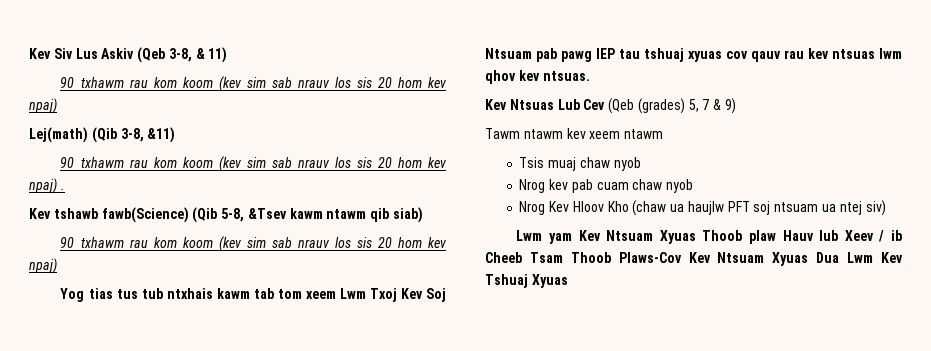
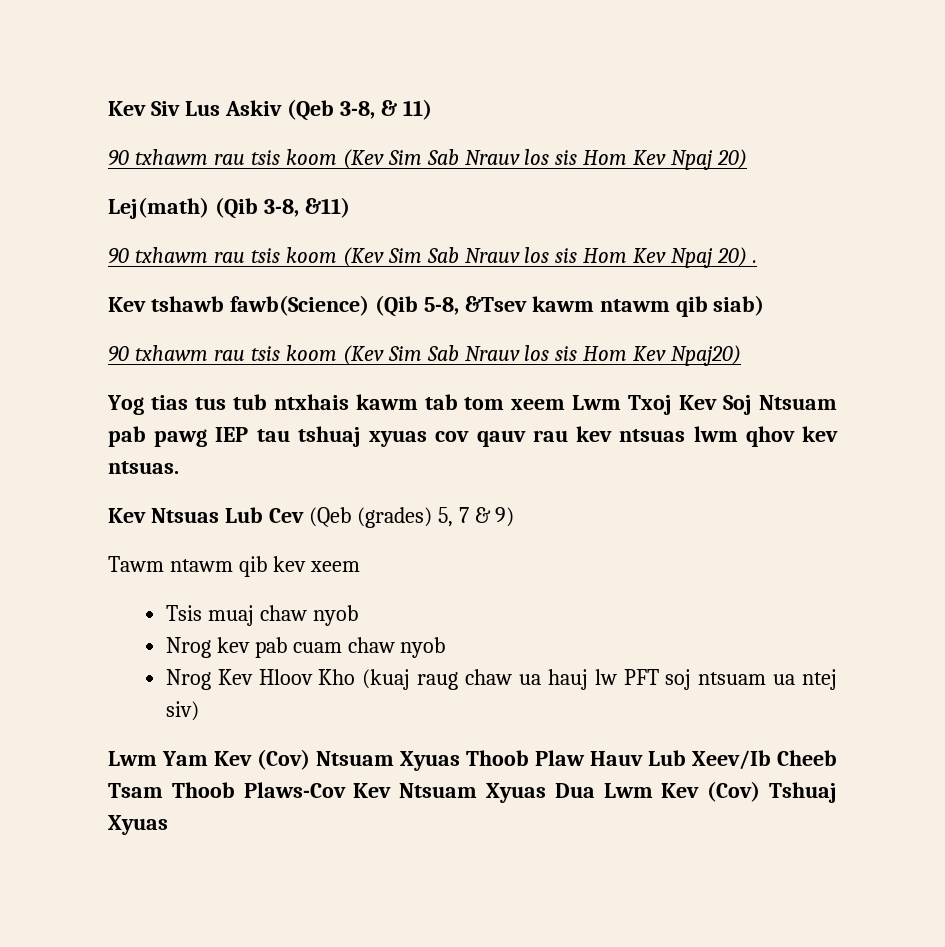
  Kev Siv Lus Askiv (Qeb 3-8, & 11)
- 90 txhawm rau kom koom (kev sim sab nrauv los sis 20 hom kev npaj)
+ 90 txhawm rau tsis koom (Kev Sim Sab Nrauv los sis Hom Kev Npaj 20)
- 90 txhawm rau kom koom (kev sim sab nrauv los sis 20 hom kev npaj) .
+ 90 txhawm rau tsis koom (Kev Sim Sab Nrauv los sis Hom Kev Npaj 20) .
  Kev tshawb fawb(Science) (Qib 5-8, &Tsev kawm ntawm qib siab)
- 90 txhawm rau kom koom (kev sim sab nrauv los sis 20 hom kev npaj)
+ 90 txhawm rau tsis koom (Kev Sim Sab Nrauv los sis Hom Kev Npaj20)
- Tawm ntawm kev xeem ntawm
+ Tawm ntawm qib kev xeem
- Nrog Kev Hloov Kho (chaw ua haujlw PFT soj ntsuam ua ntej siv)
+ Nrog Kev Hloov Kho (kuaj raug chaw ua hauj lw PFT soj ntsuam ua ntej siv)
- Lwm yam Kev Ntsuam Xyuas Thoob plaw Hauv lub Xeev / ib Cheeb Tsam Thoob Plaws-Cov Kev Ntsuam Xyuas Dua Lwm Kev Tshuaj Xyuas
+ Lwm Yam Kev (Cov) Ntsuam Xyuas Thoob Plaw Hauv Lub Xeev/Ib Cheeb Tsam Thoob Plaws-Cov Kev Ntsuam Xyuas Dua Lwm Kev (Cov) Tshuaj Xyuas

